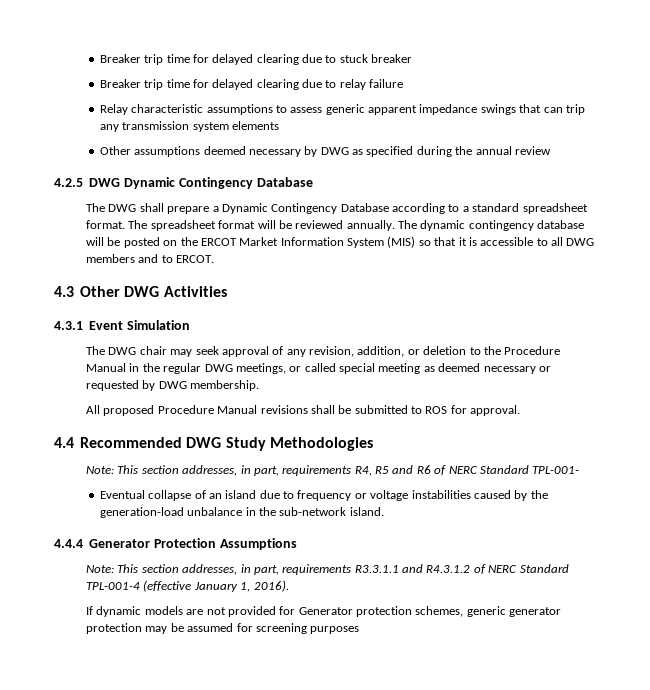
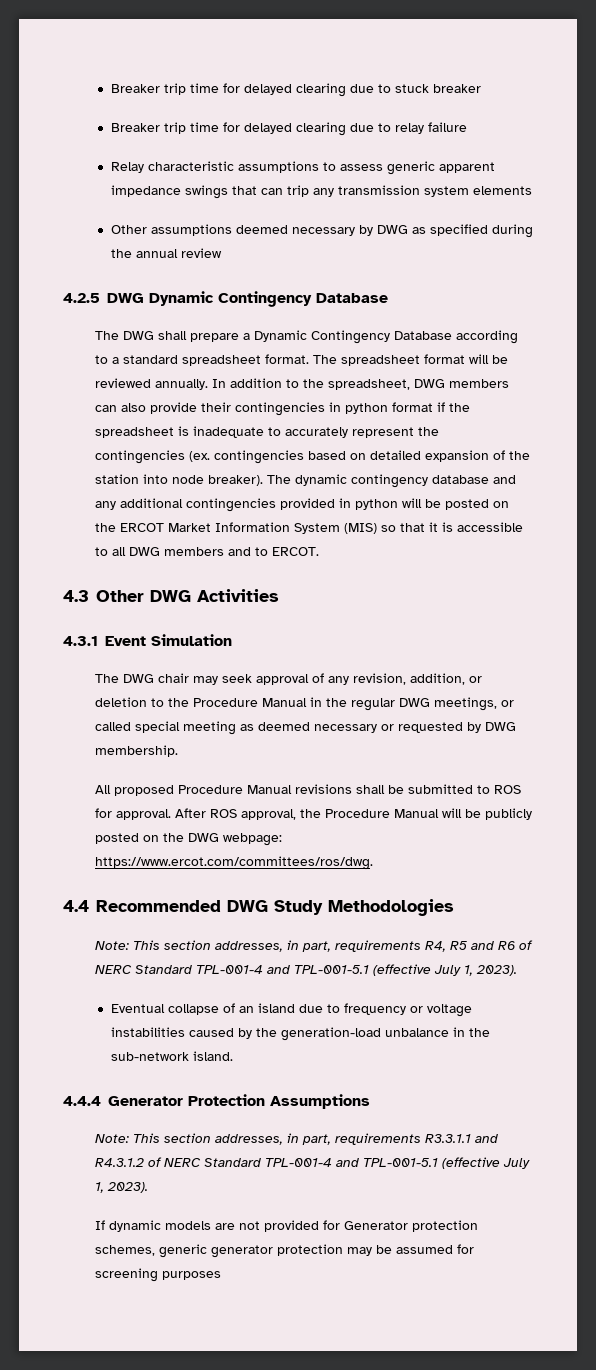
- The dynamic contingency database will be posted on the ERCOT Market Information System (MIS) so that it is accessible to all DWG members and to ERCOT.
+ In addition to the spreadsheet, DWG members can also provide their contingencies in python format if the spreadsheet is inadequate to accurately represent the contingencies (ex. contingencies based on detailed expansion of the station into node breaker). The dynamic contingency database and any additional contingencies provided in python will be posted on the ERCOT Market Information System (MIS) so that it is accessible to all DWG members and to ERCOT.
+ After ROS approval, the Procedure Manual will be publicly posted on the DWG webpage: https://www.ercot.com/committees/ros/dwg.
- Note: This section addresses, in part, requirements R4, R5 and R6 of NERC Standard TPL-001-
+ Note: This section addresses, in part, requirements R4, R5 and R6 of NERC Standard TPL-001-4 and TPL-001-5.1 (effective July 1, 2023).
- Note: This section addresses, in part, requirements R3.3.1.1 and R4.3.1.2 of NERC Standard TPL-001-4 (effective January 1, 2016).
+ Note: This section addresses, in part, requirements R3.3.1.1 and R4.3.1.2 of NERC Standard TPL-001-4 and TPL-001-5.1 (effective July 1, 2023).

